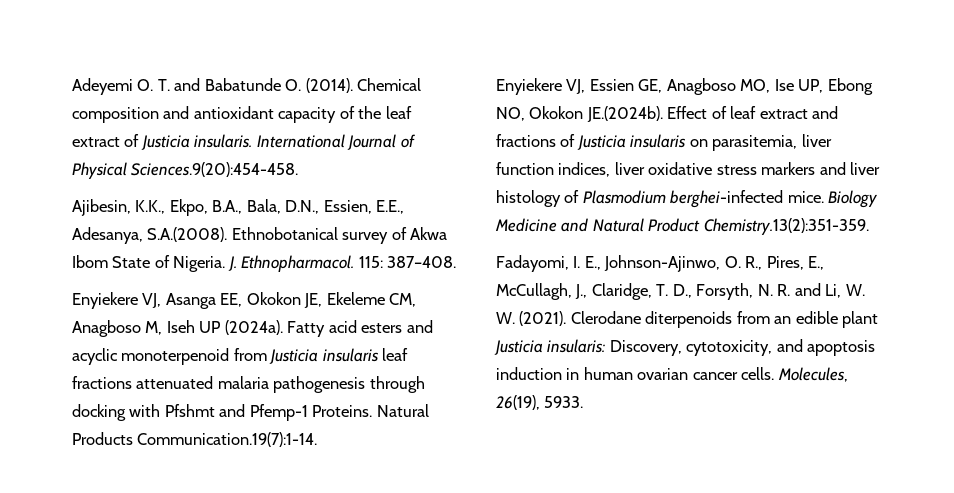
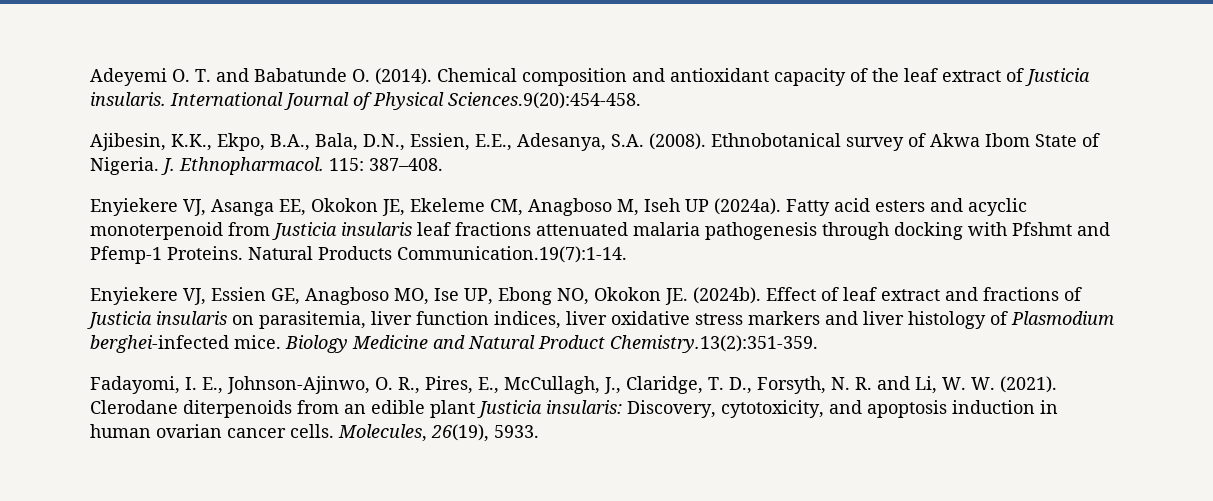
- Ajibesin, K.K., Ekpo, B.A., Bala, D.N., Essien, E.E., Adesanya, S.A.(2008). Ethnobotanical survey of Akwa Ibom State of Nigeria.
+ Ajibesin, K.K., Ekpo, B.A., Bala, D.N., Essien, E.E., Adesanya, S.A. (2008). Ethnobotanical survey of Akwa Ibom State of Nigeria.
- Enyiekere VJ, Essien GE, Anagboso MO, Ise UP, Ebong NO, Okokon JE.(2024b). Effect of leaf extract and fractions of Justicia insularis on parasitemia, liver function indices, liver oxidative stress markers and liver histology of Plasmodium berghei-infected mice.
+ Enyiekere VJ, Essien GE, Anagboso MO, Ise UP, Ebong NO, Okokon JE. (2024b). Effect of leaf extract and fractions of Justicia insularis on parasitemia, liver function indices, liver oxidative stress markers and liver histology of Plasmodium berghei-infected mice.

